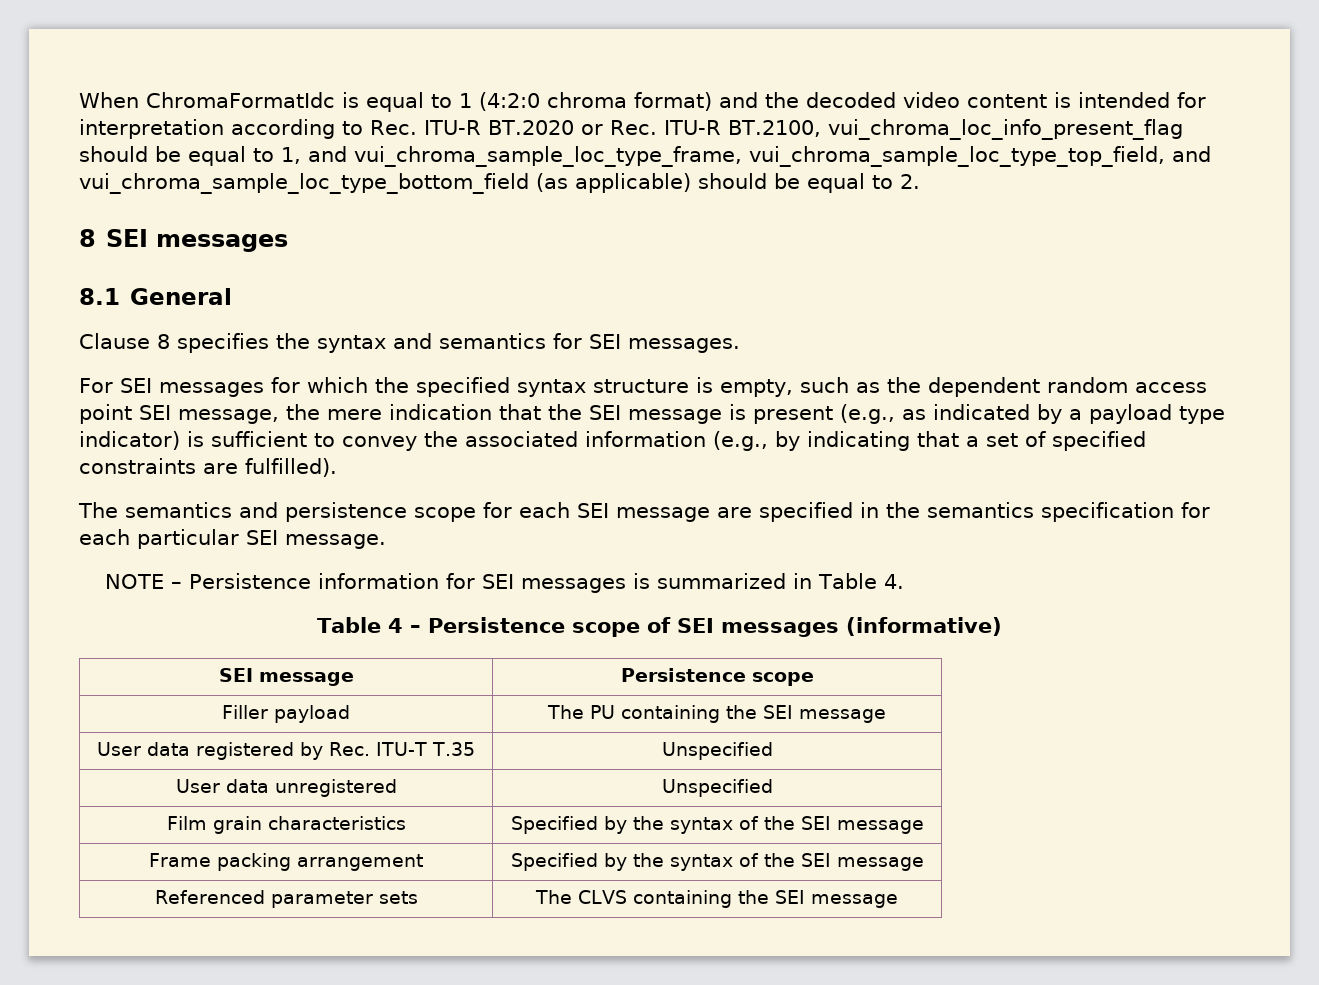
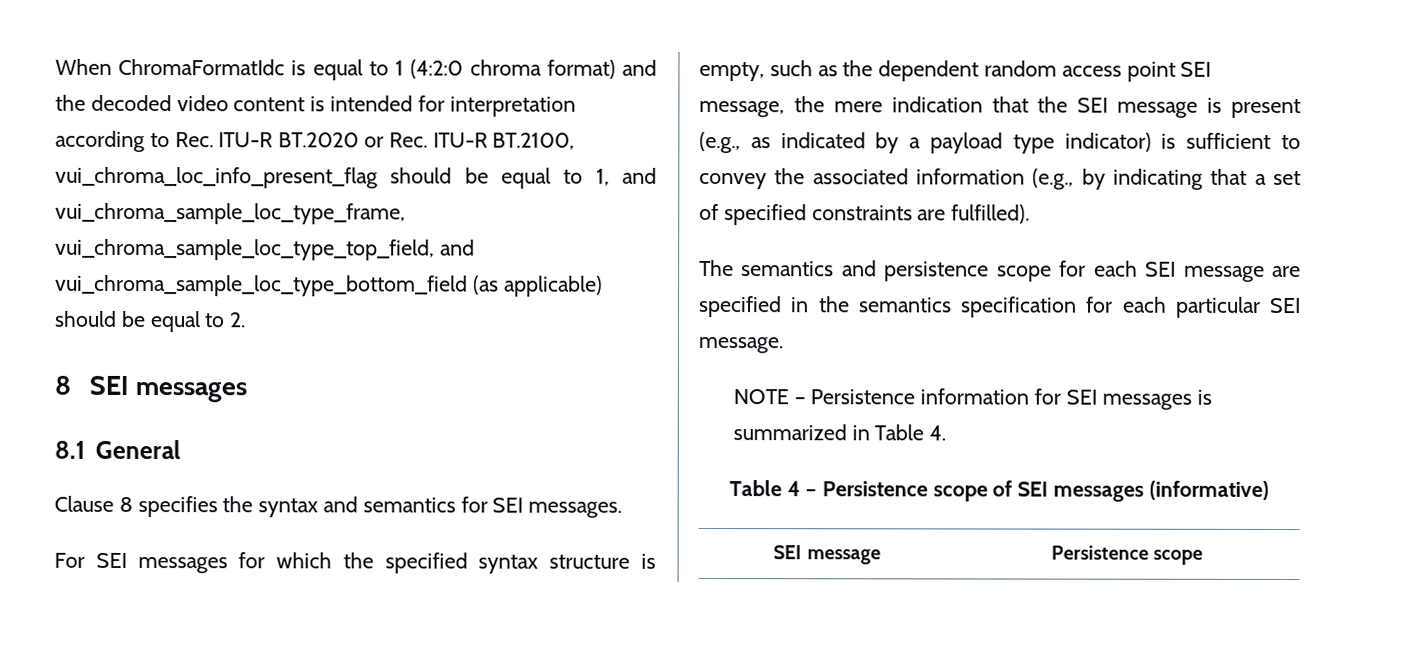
- Filler payload | The PU containing the SEI message
- User data registered by Rec. ITU-T T.35 | Unspecified
- User data unregistered | Unspecified
- Film grain characteristics | Specified by the syntax of the SEI message
- Frame packing arrangement | Specified by the syntax of the SEI message
- Referenced parameter sets | The CLVS containing the SEI message

